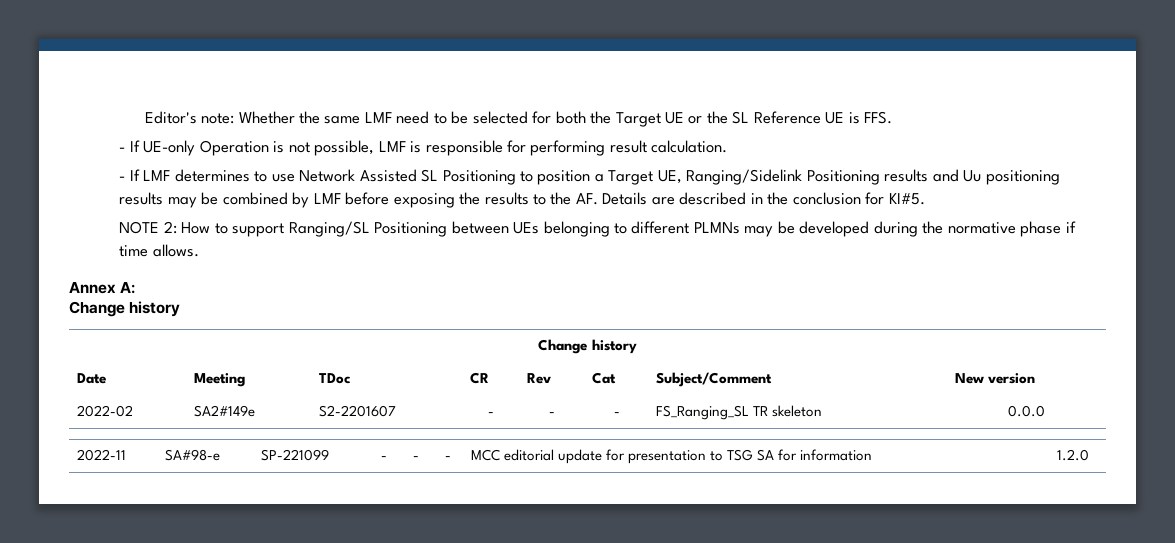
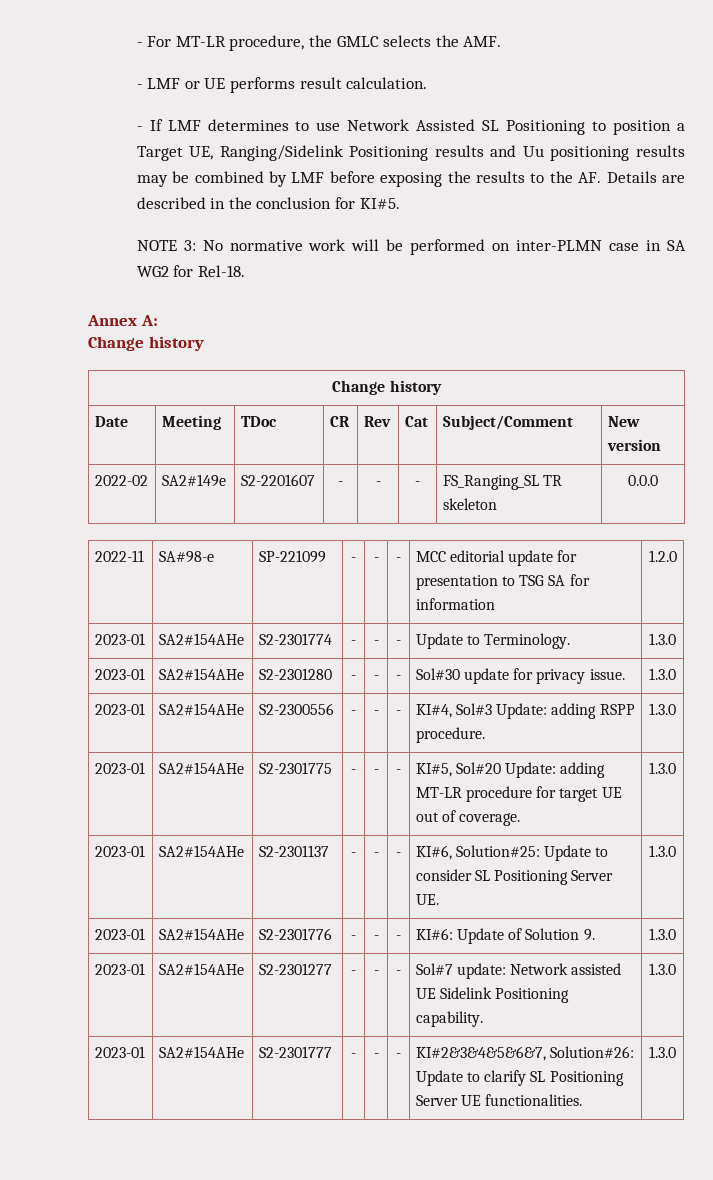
- Editor's note: Whether the same LMF need to be selected for both the Target UE or the SL Reference UE is FFS.
- - If UE-only Operation is not possible, LMF is responsible for performing result calculation.
+ - For MT-LR procedure, the GMLC selects the AMF.
+ - LMF or UE performs result calculation.
- NOTE 2: How to support Ranging/SL Positioning between UEs belonging to different PLMNs may be developed during the normative phase if time allows.
+ NOTE 3: No normative work will be performed on inter-PLMN case in SA WG2 for Rel-18.
+ 2023-01 | SA2#154AHe | S2-2301774 | - | - | - | Update to Terminology. | 1.3.0
+ 2023-01 | SA2#154AHe | S2-2301280 | - | - | - | Sol#30 update for privacy issue. | 1.3.0
+ 2023-01 | SA2#154AHe | S2-2300556 | - | - | - | KI#4, Sol#3 Update: adding RSPP procedure. | 1.3.0
+ 2023-01 | SA2#154AHe | S2-2301775 | - | - | - | KI#5, Sol#20 Update: adding MT-LR procedure for target UE out of coverage. | 1.3.0
+ 2023-01 | SA2#154AHe | S2-2301137 | - | - | - | KI#6, Solution#25: Update to consider SL Positioning Server UE. | 1.3.0
+ 2023-01 | SA2#154AHe | S2-2301776 | - | - | - | KI#6: Update of Solution 9. | 1.3.0
+ 2023-01 | SA2#154AHe | S2-2301277 | - | - | - | Sol#7 update: Network assisted UE Sidelink Positioning capability. | 1.3.0
+ 2023-01 | SA2#154AHe | S2-2301777 | - | - | - | KI#2&3&4&5&6&7, Solution#26: Update to clarify SL Positioning Server UE functionalities. | 1.3.0

